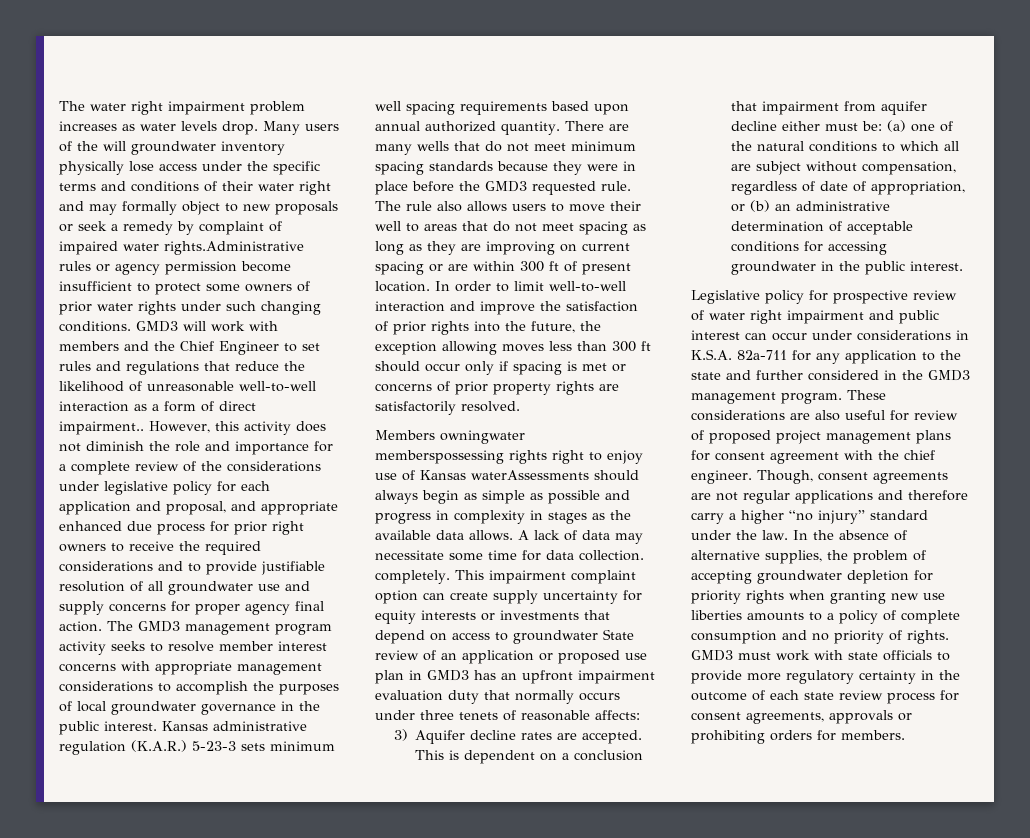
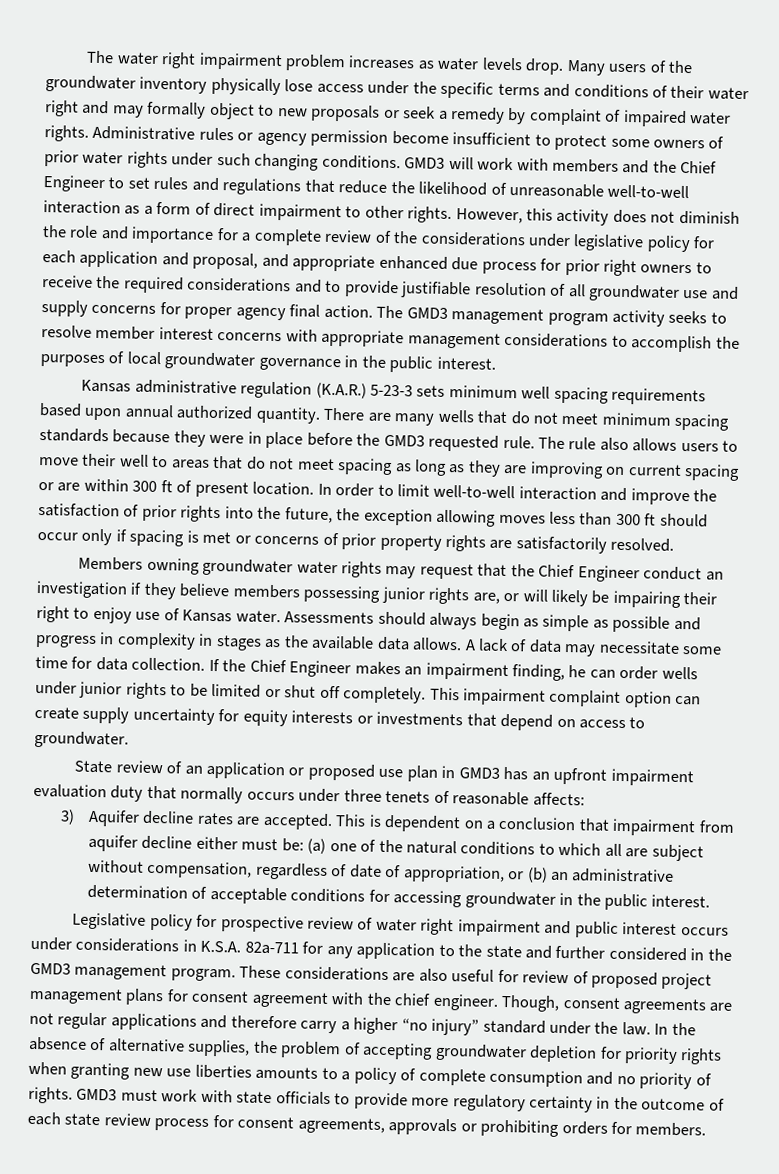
- Many users of the will groundwater inventory physically lose access under the specific terms and conditions of their water right and may formally object to new proposals or seek a remedy by complaint of impaired water rights.Administrative rules or agency permission become insufficient to protect some owners of prior water rights under such changing conditions.
+ Many users of the groundwater inventory physically lose access under the specific terms and conditions of their water right and may formally object to new proposals or seek a remedy by complaint of impaired water rights. Administrative rules or agency permission become insufficient to protect some owners of prior water rights under such changing conditions.
- GMD3 will work with members and the Chief Engineer to set rules and regulations that reduce the likelihood of unreasonable well-to-well interaction as a form of direct impairment..
+ GMD3 will work with members and the Chief Engineer to set rules and regulations that reduce the likelihood of unreasonable well-to-well interaction as a form of direct impairment to other rights.
- The GMD3 management program activity seeks to resolve member interest concerns with appropriate management considerations to accomplish the purposes of local groundwater governance in the public interest. Kansas administrative regulation (K.A.R.) 5-23-3 sets minimum well spacing requirements based upon annual authorized quantity.
+ The GMD3 management program activity seeks to resolve member interest concerns with appropriate management considerations to accomplish the purposes of local groundwater governance in the public interest.
+ Kansas administrative regulation (K.A.R.) 5-23-3 sets minimum well spacing requirements based upon annual authorized quantity.
- Members owningwater memberspossessing rights right to enjoy use of Kansas waterAssessments should always begin as simple as possible and progress in complexity in stages as the available data allows.
+ Members owning groundwater water rights may request that the Chief Engineer conduct an investigation if they believe members possessing junior rights are, or will likely be impairing their right to enjoy use of Kansas water. Assessments should always begin as simple as possible and progress in complexity in stages as the available data allows.
- A lack of data may necessitate some time for data collection. completely.
+ A lack of data may necessitate some time for data collection. If the Chief Engineer makes an impairment finding, he can order wells under junior rights to be limited or shut off completely.
- This impairment complaint option can create supply uncertainty for equity interests or investments that depend on access to groundwater State review of an application or proposed use plan in GMD3 has an upfront impairment evaluation duty that normally occurs under three tenets of reasonable affects:
+ This impairment complaint option can create supply uncertainty for equity interests or investments that depend on access to groundwater.
+ State review of an application or proposed use plan in GMD3 has an upfront impairment evaluation duty that normally occurs under three tenets of reasonable affects:
- Legislative policy for prospective review of water right impairment and public interest can occur under considerations in K.S.A. 82a-711 for any application to the state and further considered in the GMD3 management program.
+ Legislative policy for prospective review of water right impairment and public interest occurs under considerations in K.S.A. 82a-711 for any application to the state and further considered in the GMD3 management program.

